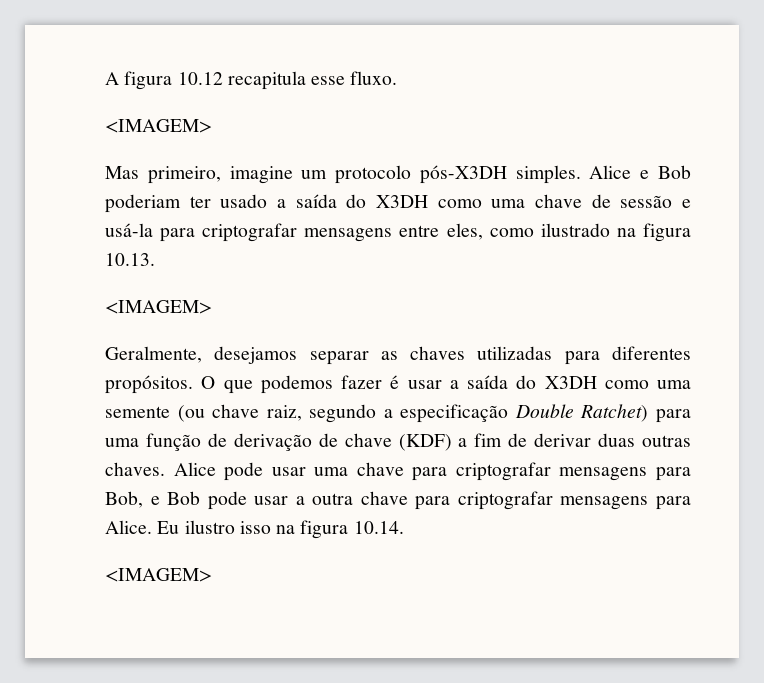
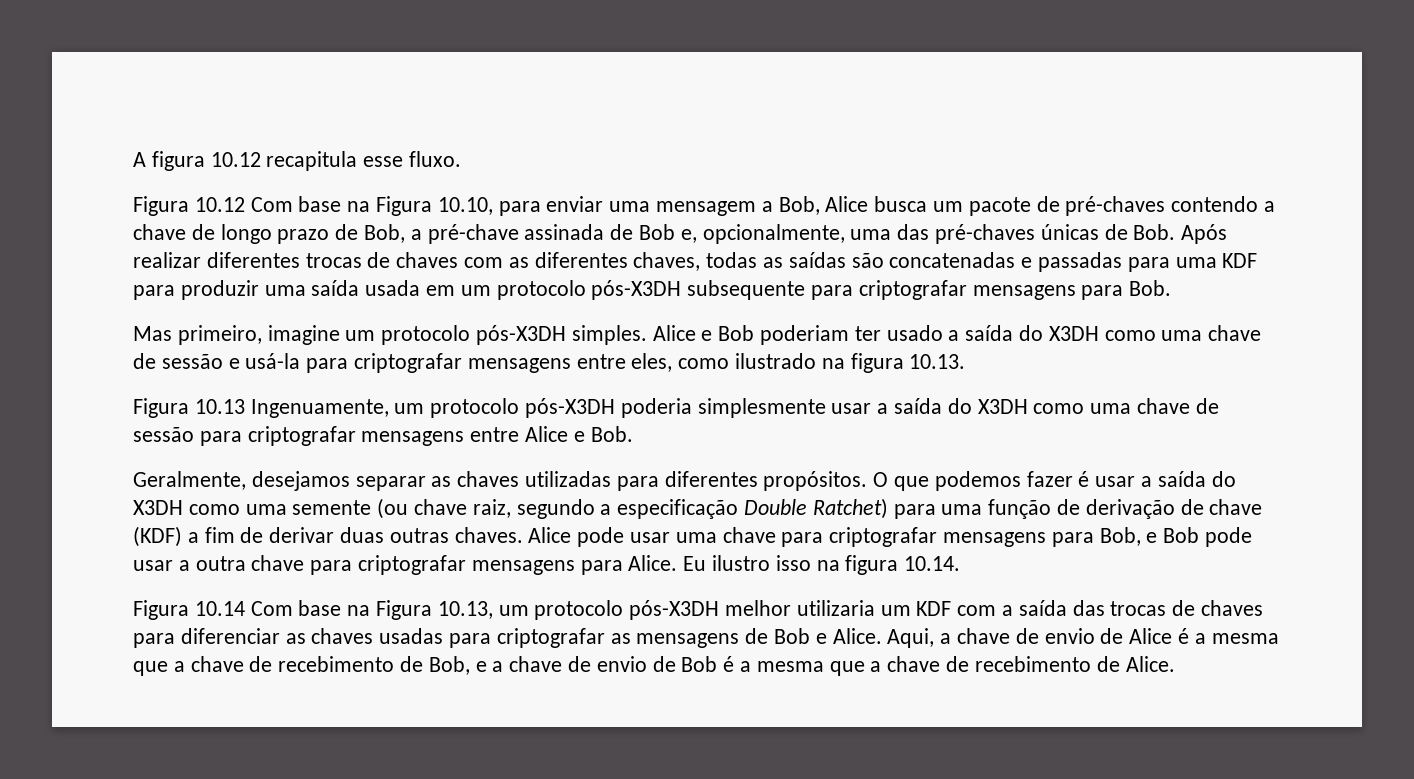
  A figura 10.12 recapitula esse fluxo.
- <IMAGEM>
+ Figura 10.12 Com base na Figura 10.10, para enviar uma mensagem a Bob, Alice busca um pacote de pré-chaves contendo a chave de longo prazo de Bob, a pré-chave assinada de Bob e, opcionalmente, uma das pré-chaves únicas de Bob. Após realizar diferentes trocas de chaves com as diferentes chaves, todas as saídas são concatenadas e passadas para uma KDF para produzir uma saída usada em um protocolo pós-X3DH subsequente para criptografar mensagens para Bob.
  Alice e Bob poderiam ter usado a saída do X3DH como uma chave de sessão e usá-la para criptografar mensagens entre eles, como ilustrado na figura 10.13.
- <IMAGEM>
+ Figura 10.13 Ingenuamente, um protocolo pós-X3DH poderia simplesmente usar a saída do X3DH como uma chave de sessão para criptografar mensagens entre Alice e Bob.
  Eu ilustro isso na figura 10.14.
- <IMAGEM>
+ Figura 10.14 Com base na Figura 10.13, um protocolo pós-X3DH melhor utilizaria um KDF com a saída das trocas de chaves para diferenciar as chaves usadas para criptografar as mensagens de Bob e Alice. Aqui, a chave de envio de Alice é a mesma que a chave de recebimento de Bob, e a chave de envio de Bob é a mesma que a chave de recebimento de Alice.

